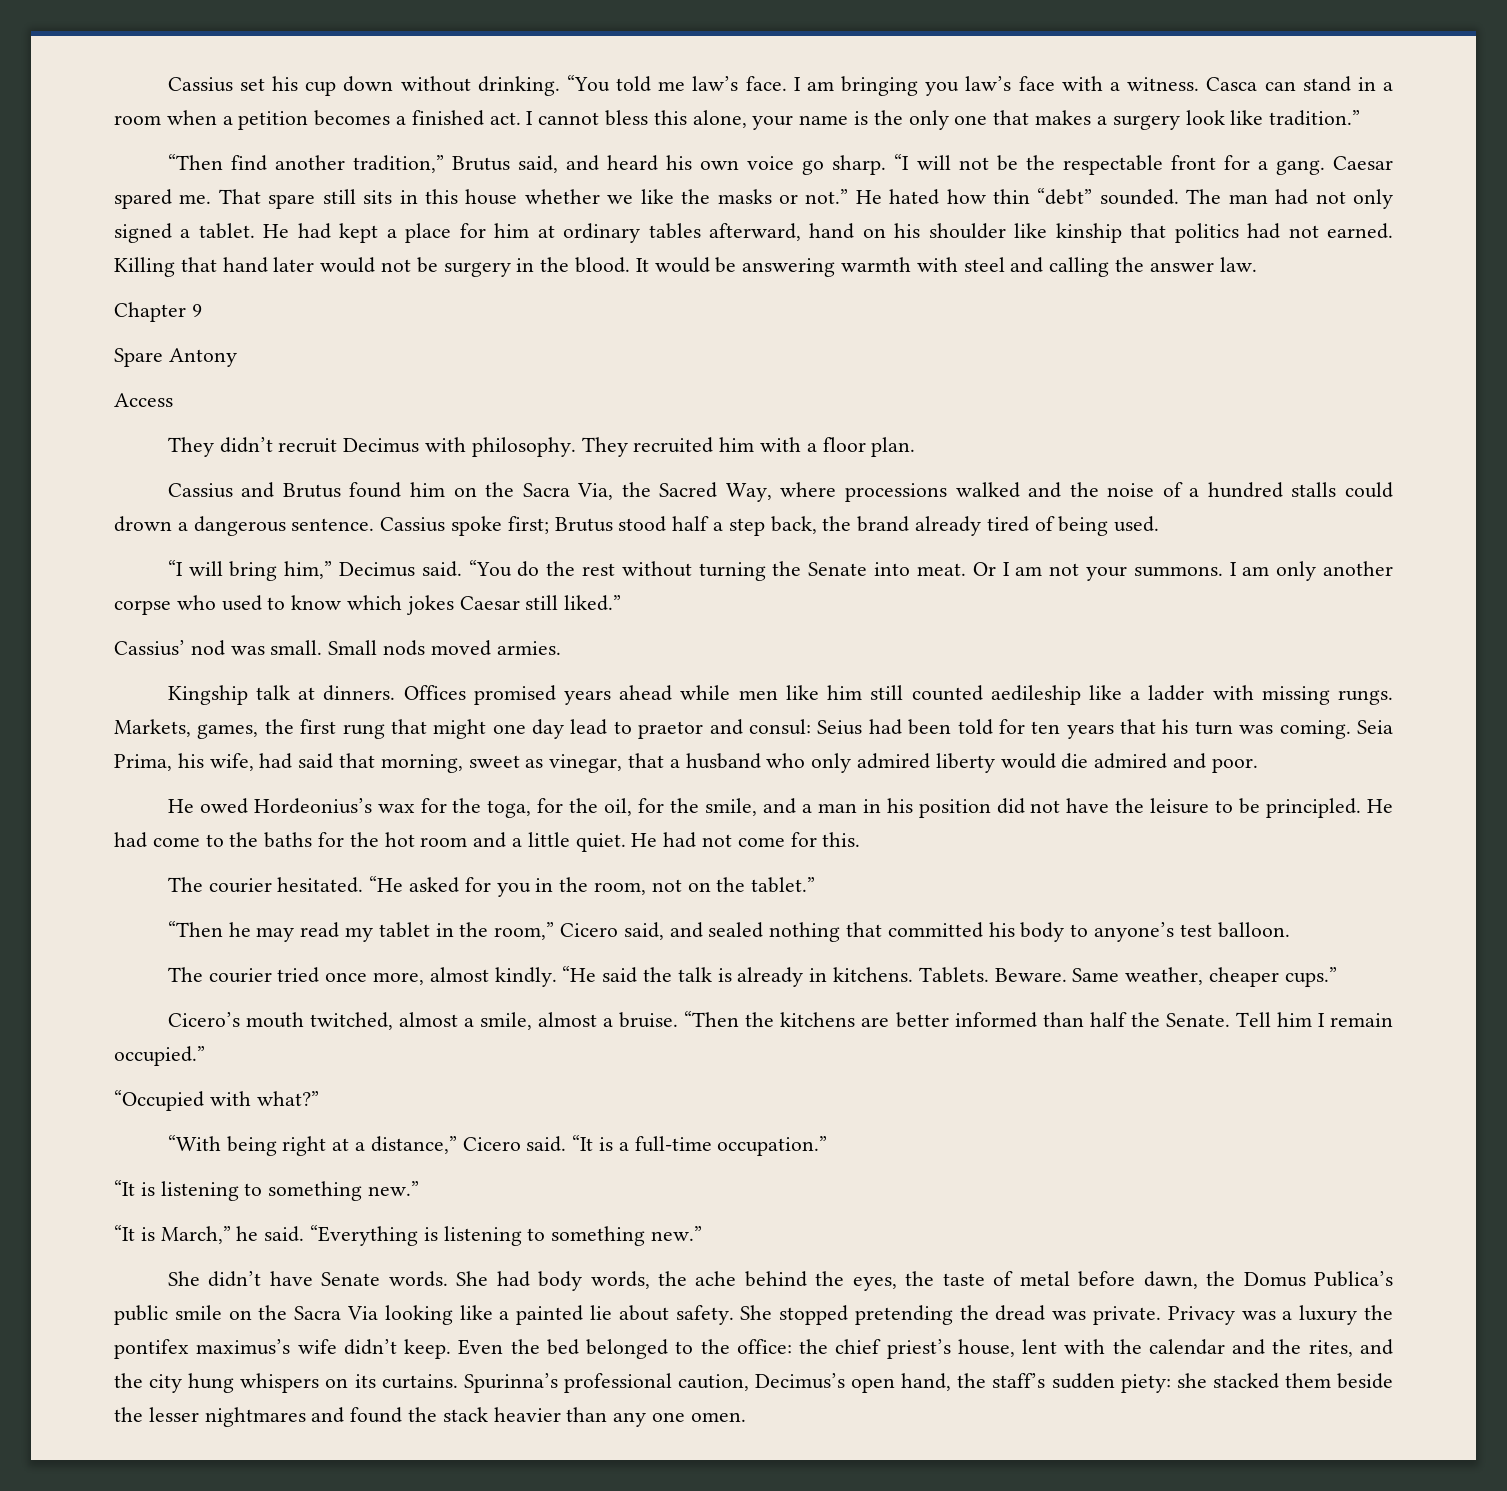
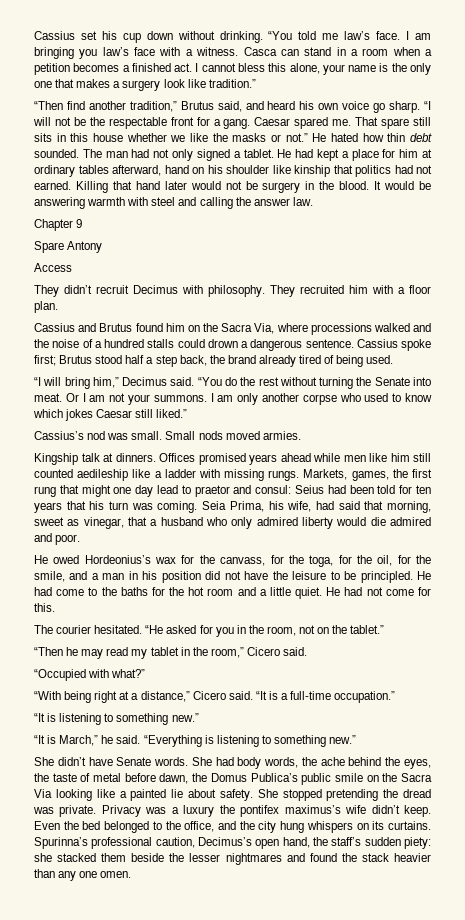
- He hated how thin “debt” sounded.
+ He hated how thin debt sounded.
- Cassius and Brutus found him on the Sacra Via, the Sacred Way, where processions walked and the noise of a hundred stalls could drown a dangerous sentence.
+ Cassius and Brutus found him on the Sacra Via, where processions walked and the noise of a hundred stalls could drown a dangerous sentence.
- Cassius’ nod was small.
+ Cassius’s nod was small.
- He owed Hordeonius’s wax for the toga, for the oil, for the smile, and a man in his position did not have the leisure to be principled.
+ He owed Hordeonius’s wax for the canvass, for the toga, for the oil, for the smile, and a man in his position did not have the leisure to be principled.
- “Then he may read my tablet in the room,” Cicero said, and sealed nothing that committed his body to anyone’s test balloon.
- The courier tried once more, almost kindly. “He said the talk is already in kitchens. Tablets. Beware. Same weather, cheaper cups.”
- Cicero’s mouth twitched, almost a smile, almost a bruise. “Then the kitchens are better informed than half the Senate. Tell him I remain occupied.”
+ “Then he may read my tablet in the room,” Cicero said.
- Even the bed belonged to the office: the chief priest’s house, lent with the calendar and the rites, and the city hung whispers on its curtains.
+ Even the bed belonged to the office, and the city hung whispers on its curtains.

